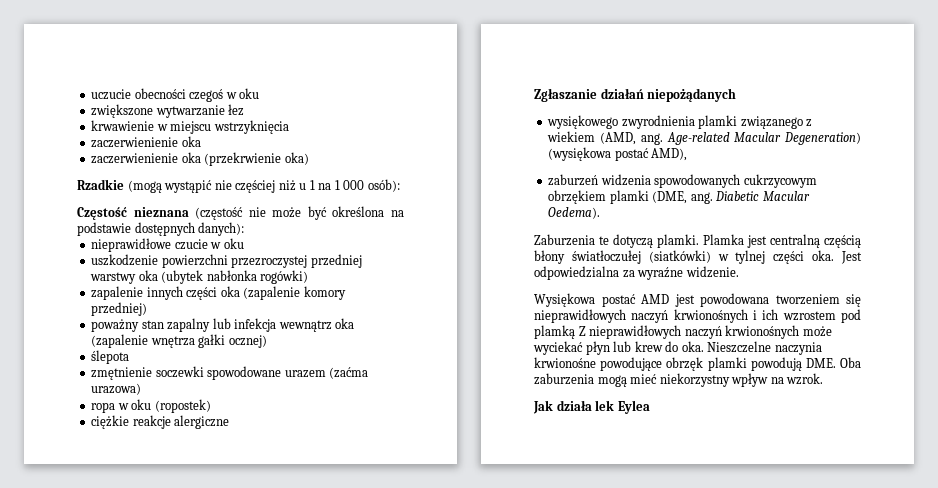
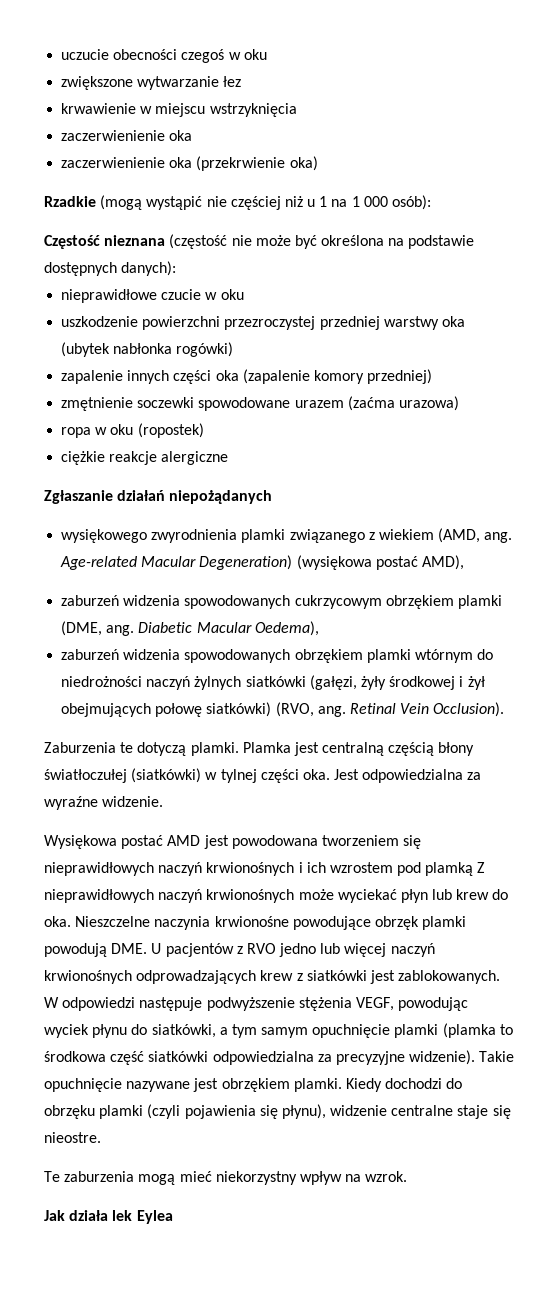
- poważny stan zapalny lub infekcja wewnątrz oka (zapalenie wnętrza gałki ocznej)
- ślepota
- Diabetic Macular Oedema).
+ Diabetic Macular Oedema),
+ zaburzeń widzenia spowodowanych obrzękiem plamki wtórnym do niedrożności naczyń żylnych siatkówki (gałęzi, żyły środkowej i żył obejmujących połowę siatkówki) (RVO, ang. Retinal Vein Occlusion).
- Nieszczelne naczynia krwionośne powodujące obrzęk plamki powodują DME. Oba zaburzenia mogą mieć niekorzystny wpływ na wzrok.
+ Nieszczelne naczynia krwionośne powodujące obrzęk plamki powodują DME. U pacjentów z RVO jedno lub więcej naczyń krwionośnych odprowadzających krew z siatkówki jest zablokowanych. W odpowiedzi następuje podwyższenie stężenia VEGF, powodując wyciek płynu do siatkówki, a tym samym opuchnięcie plamki (plamka to środkowa część siatkówki odpowiedzialna za precyzyjne widzenie). Takie opuchnięcie nazywane jest obrzękiem plamki. Kiedy dochodzi do obrzęku plamki (czyli pojawienia się płynu), widzenie centralne staje się nieostre.
+ Te zaburzenia mogą mieć niekorzystny wpływ na wzrok.

